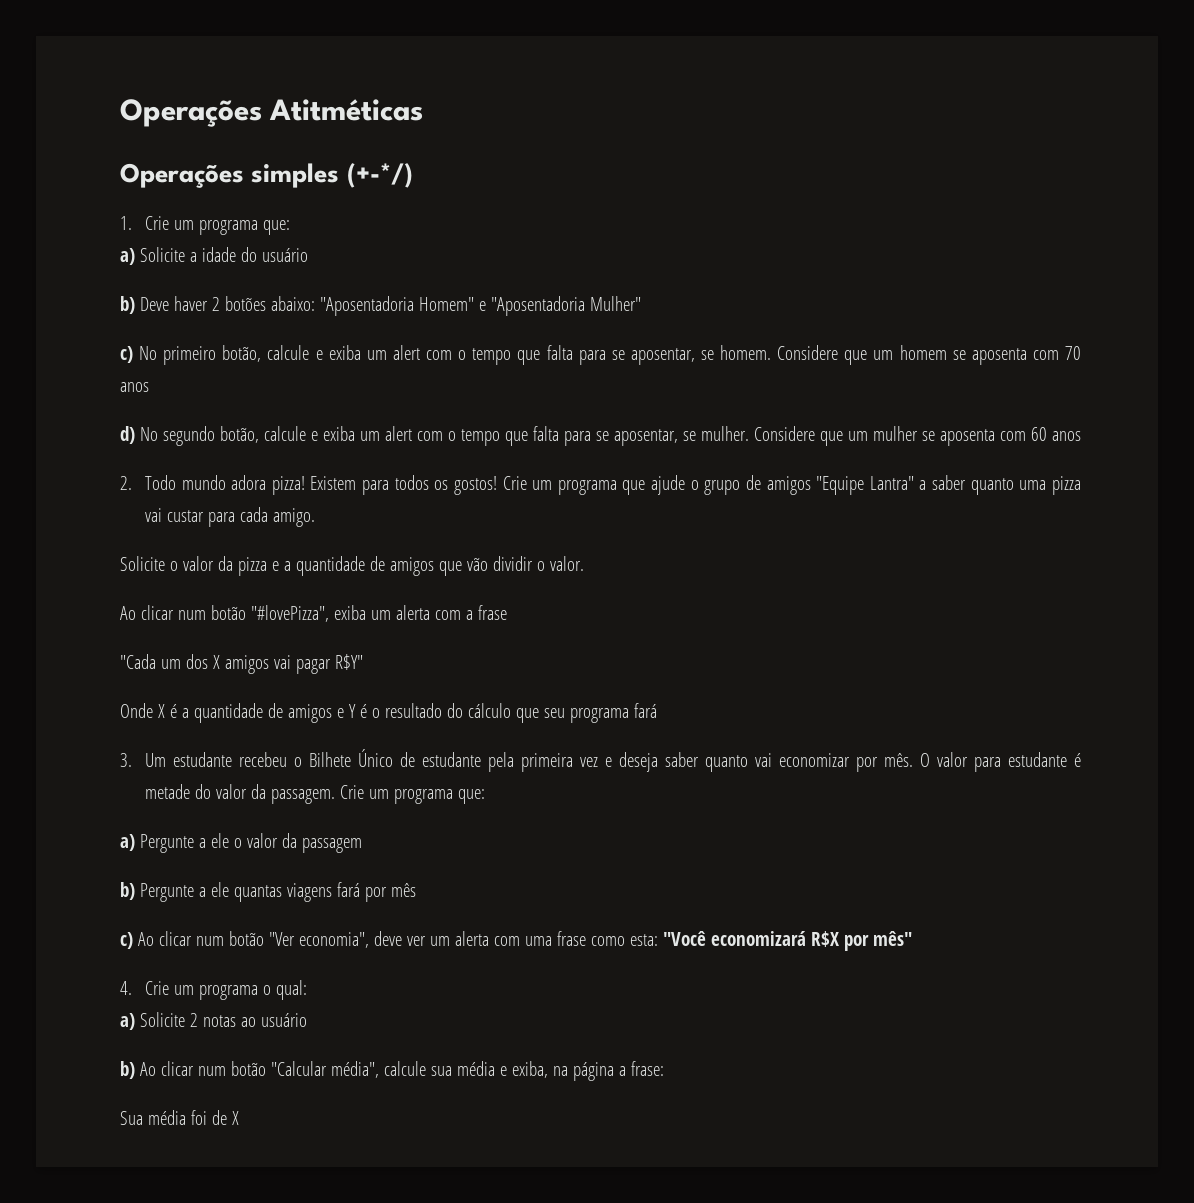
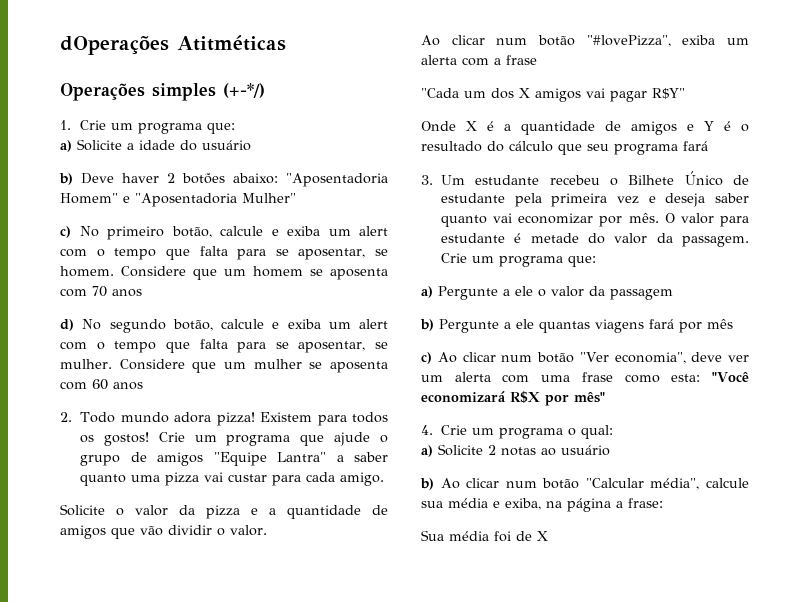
- Operações Atitméticas
+ dOperações Atitméticas

